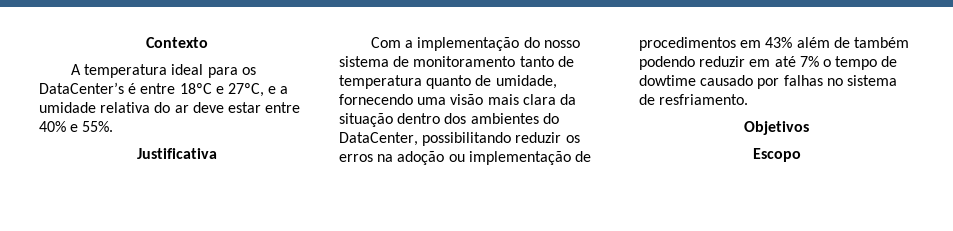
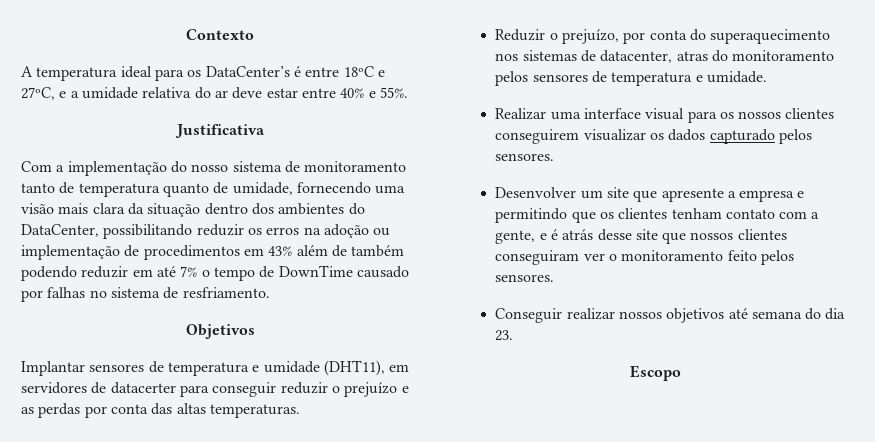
- Com a implementação do nosso sistema de monitoramento tanto de temperatura quanto de umidade, fornecendo uma visão mais clara da situação dentro dos ambientes do DataCenter, possibilitando reduzir os erros na adoção ou implementação de procedimentos em 43% além de também podendo reduzir em até 7% o tempo de dowtime causado por falhas no sistema de resfriamento.
+ Com a implementação do nosso sistema de monitoramento tanto de temperatura quanto de umidade, fornecendo uma visão mais clara da situação dentro dos ambientes do DataCenter, possibilitando reduzir os erros na adoção ou implementação de procedimentos em 43% além de também podendo reduzir em até 7% o tempo de DownTime causado por falhas no sistema de resfriamento.
+ Implantar sensores de temperatura e umidade (DHT11), em servidores de datacerter para conseguir reduzir o prejuízo e as perdas por conta das altas temperaturas.
+ Reduzir o prejuízo, por conta do superaquecimento nos sistemas de datacenter, atras do monitoramento pelos sensores de temperatura e umidade.
+ Realizar uma interface visual para os nossos clientes conseguirem visualizar os dados capturado pelos sensores.
+ Desenvolver um site que apresente a empresa e permitindo que os clientes tenham contato com a gente, e é atrás desse site que nossos clientes conseguiram ver o monitoramento feito pelos sensores.
+ Conseguir realizar nossos objetivos até semana do dia 23.

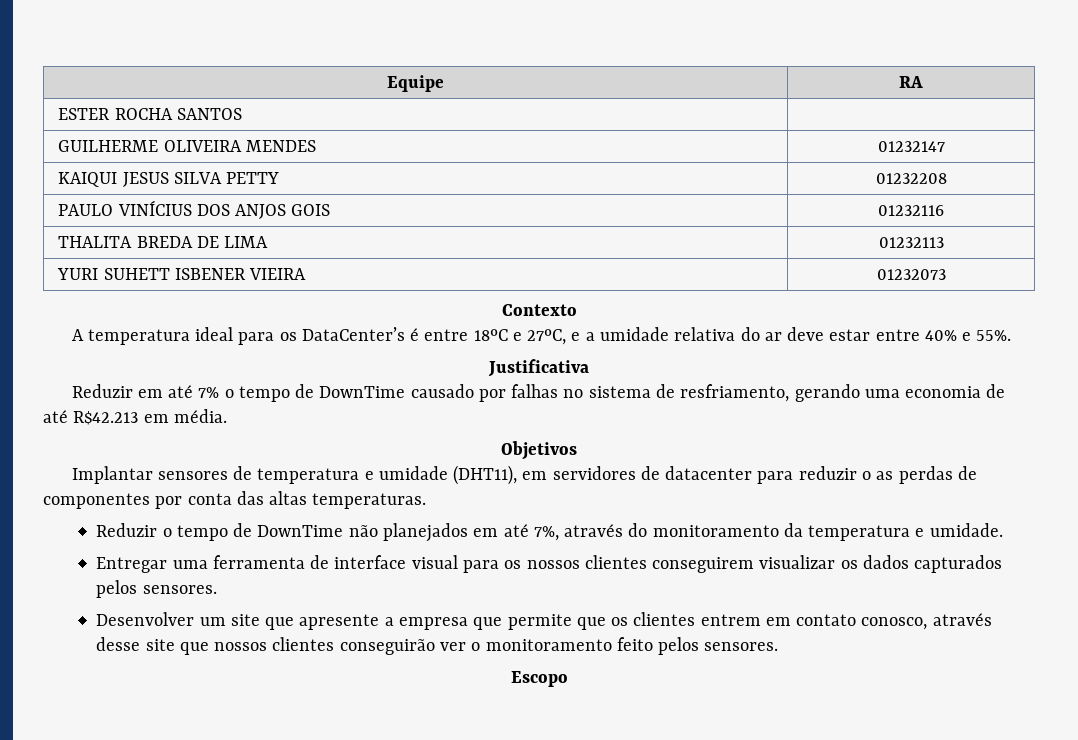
+ Equipe | RA
+ ESTER ROCHA SANTOS |
+ GUILHERME OLIVEIRA MENDES | 01232147
+ KAIQUI JESUS SILVA PETTY | 01232208
+ PAULO VINÍCIUS DOS ANJOS GOIS | 01232116
+ THALITA BREDA DE LIMA | 01232113
+ YURI SUHETT ISBENER VIEIRA | 01232073
- Com a implementação do nosso sistema de monitoramento tanto de temperatura quanto de umidade, fornecendo uma visão mais clara da situação dentro dos ambientes do DataCenter, possibilitando reduzir os erros na adoção ou implementação de procedimentos em 43% além de também podendo reduzir em até 7% o tempo de DownTime causado por falhas no sistema de resfriamento.
+ Reduzir em até 7% o tempo de DownTime causado por falhas no sistema de resfriamento, gerando uma economia de até R$42.213 em média.
- Implantar sensores de temperatura e umidade (DHT11), em servidores de datacerter para conseguir reduzir o prejuízo e as perdas por conta das altas temperaturas.
+ Implantar sensores de temperatura e umidade (DHT11), em servidores de datacenter para reduzir o as perdas de componentes por conta das altas temperaturas.
- Reduzir o prejuízo, por conta do superaquecimento nos sistemas de datacenter, atras do monitoramento pelos sensores de temperatura e umidade.
+ Reduzir o tempo de DownTime não planejados em até 7%, através do monitoramento da temperatura e umidade.
- Realizar uma interface visual para os nossos clientes conseguirem visualizar os dados capturado pelos sensores.
+ Entregar uma ferramenta de interface visual para os nossos clientes conseguirem visualizar os dados capturados pelos sensores.
- Desenvolver um site que apresente a empresa e permitindo que os clientes tenham contato com a gente, e é atrás desse site que nossos clientes conseguiram ver o monitoramento feito pelos sensores.
+ Desenvolver um site que apresente a empresa que permite que os clientes entrem em contato conosco, através desse site que nossos clientes conseguirão ver o monitoramento feito pelos sensores.
- Conseguir realizar nossos objetivos até semana do dia 23.

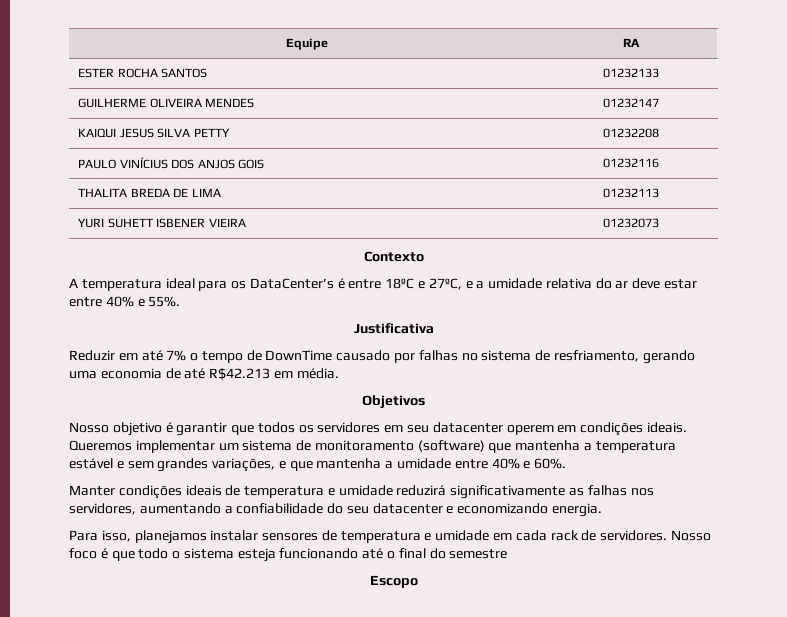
- ESTER ROCHA SANTOS |
+ ESTER ROCHA SANTOS | 01232133
- Implantar sensores de temperatura e umidade (DHT11), em servidores de datacenter para reduzir o as perdas de componentes por conta das altas temperaturas.
- Reduzir o tempo de DownTime não planejados em até 7%, através do monitoramento da temperatura e umidade.
- Entregar uma ferramenta de interface visual para os nossos clientes conseguirem visualizar os dados capturados pelos sensores.
- Desenvolver um site que apresente a empresa que permite que os clientes entrem em contato conosco, através desse site que nossos clientes conseguirão ver o monitoramento feito pelos sensores.
+ Nosso objetivo é garantir que todos os servidores em seu datacenter operem em condições ideais. Queremos implementar um sistema de monitoramento (software) que mantenha a temperatura estável e sem grandes variações, e que mantenha a umidade entre 40% e 60%.
+ Manter condições ideais de temperatura e umidade reduzirá significativamente as falhas nos servidores, aumentando a confiabilidade do seu datacenter e economizando energia.
+ Para isso, planejamos instalar sensores de temperatura e umidade em cada rack de servidores. Nosso foco é que todo o sistema esteja funcionando até o final do semestre

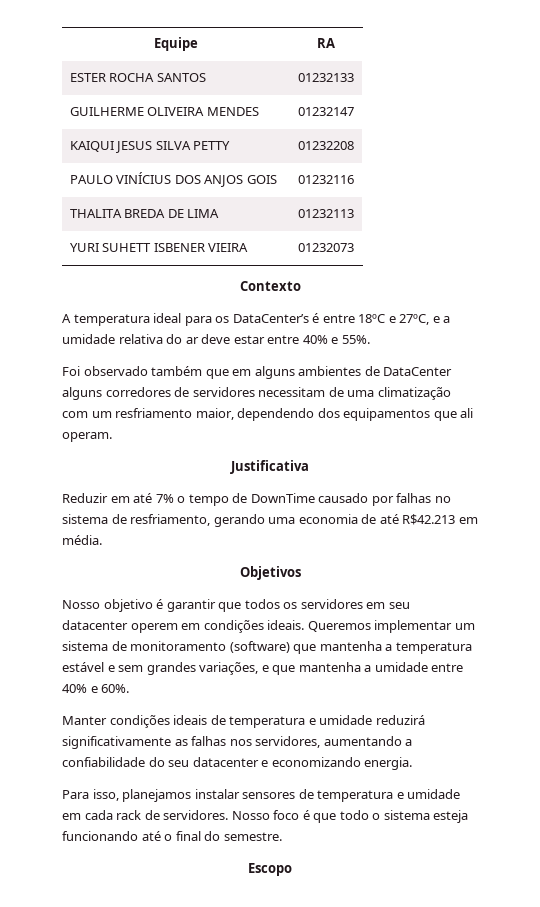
+ Foi observado também que em alguns ambientes de DataCenter alguns corredores de servidores necessitam de uma climatização com um resfriamento maior, dependendo dos equipamentos que ali operam.
- Nosso foco é que todo o sistema esteja funcionando até o final do semestre
+ Nosso foco é que todo o sistema esteja funcionando até o final do semestre.

